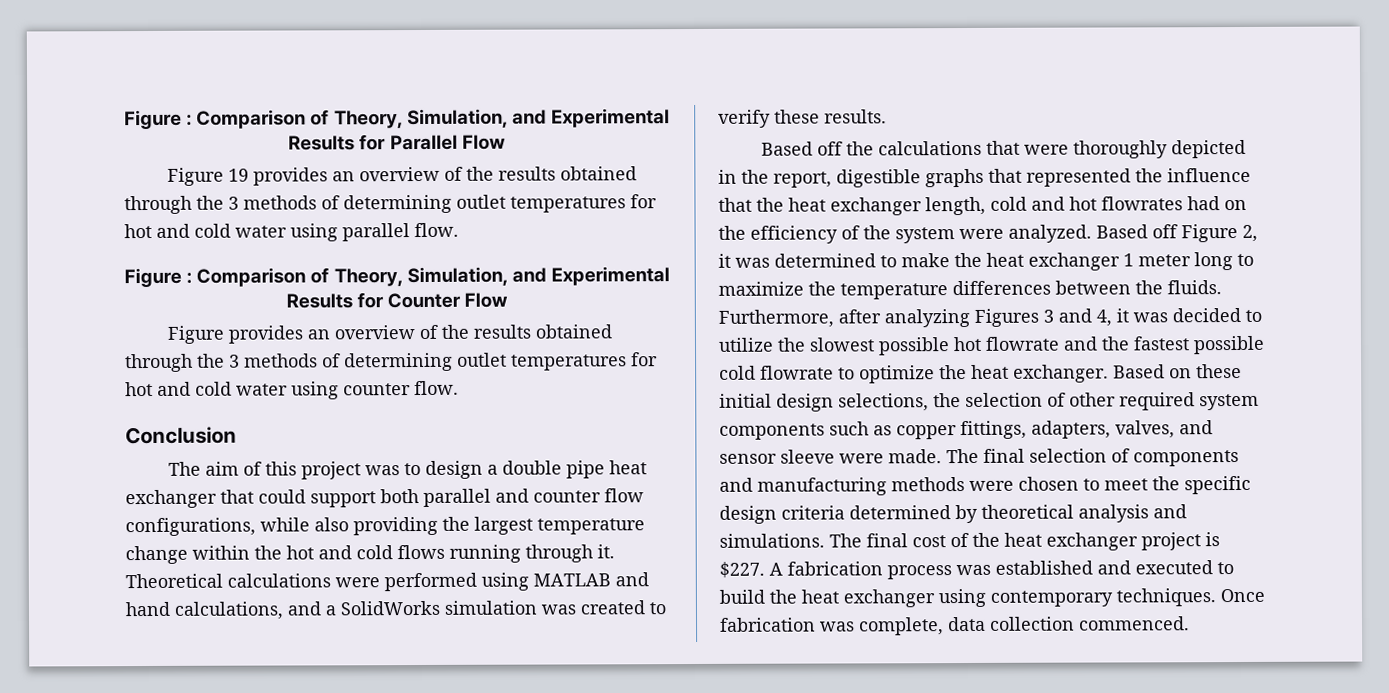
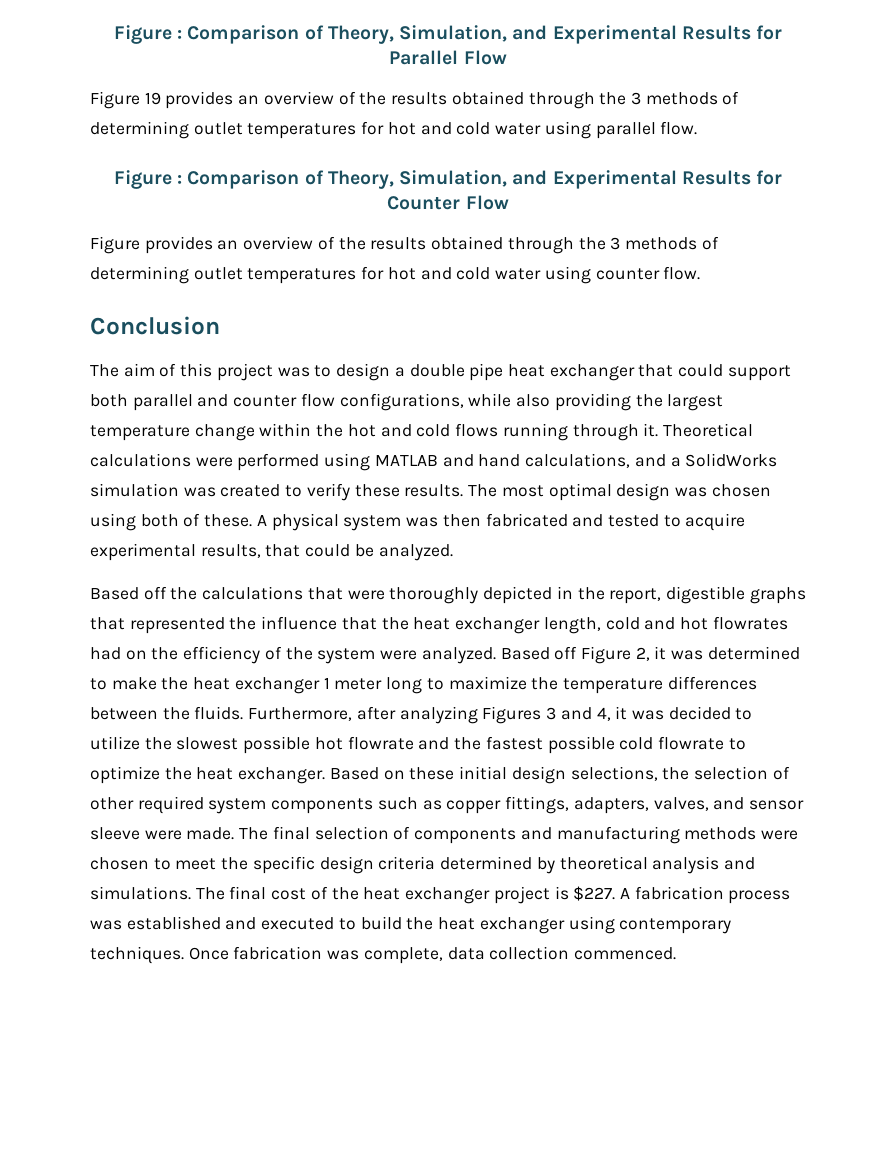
+ The most optimal design was chosen using both of these. A physical system was then fabricated and tested to acquire experimental results, that could be analyzed.

